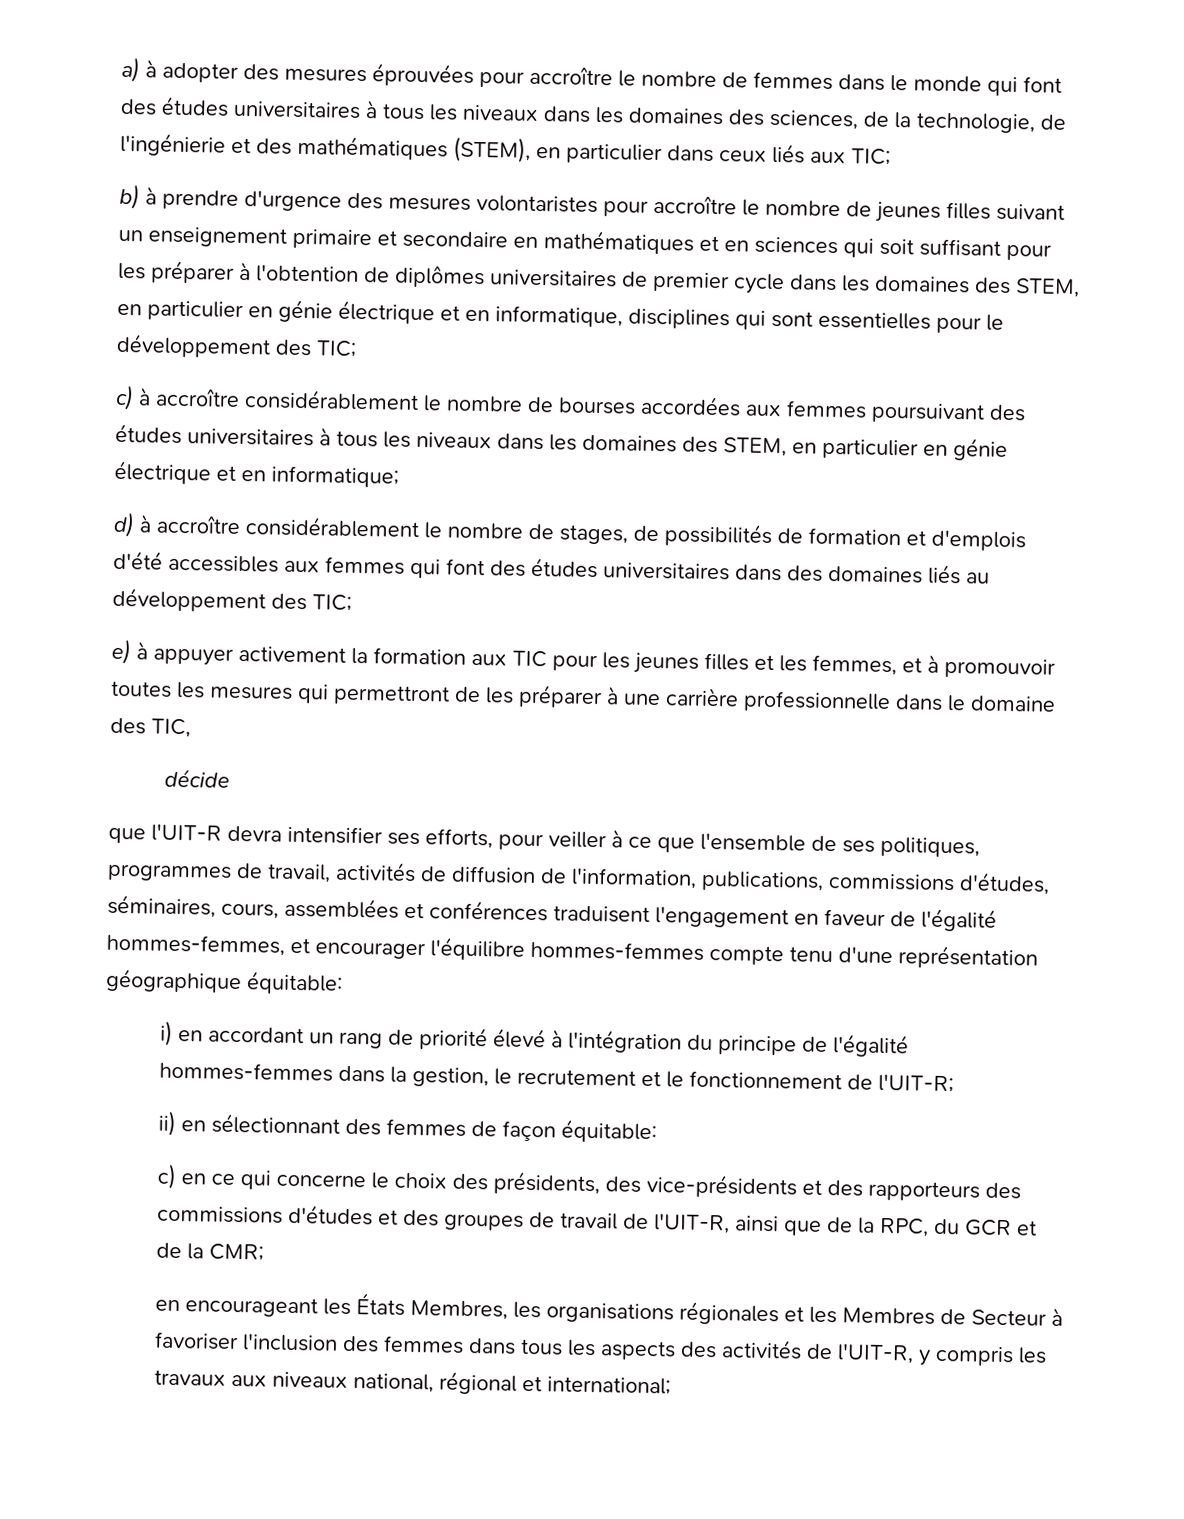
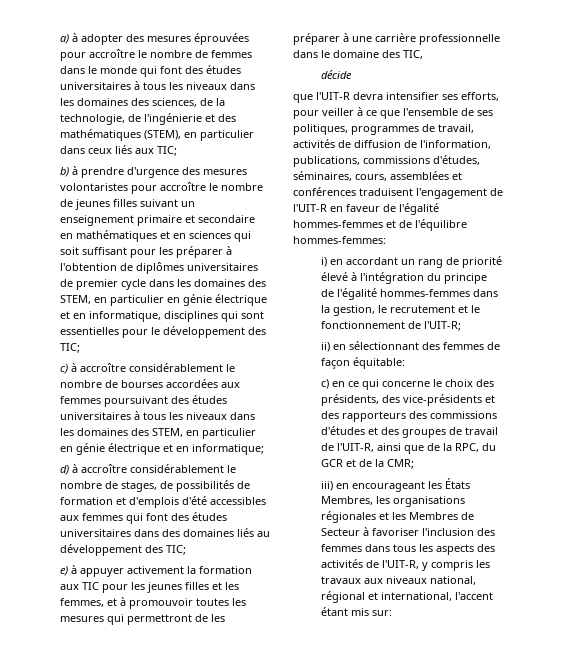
- que l'UIT-R devra intensifier ses efforts, pour veiller à ce que l'ensemble de ses politiques, programmes de travail, activités de diffusion de l'information, publications, commissions d'études, séminaires, cours, assemblées et conférences traduisent l'engagement en faveur de l'égalité hommes-femmes, et encourager l'équilibre hommes-femmes compte tenu d'une représentation géographique équitable:
+ que l'UIT-R devra intensifier ses efforts, pour veiller à ce que l'ensemble de ses politiques, programmes de travail, activités de diffusion de l'information, publications, commissions d'études, séminaires, cours, assemblées et conférences traduisent l'engagement de l'UIT-R en faveur de l'égalité hommes-femmes et de l'équilibre hommes-femmes:
- en encourageant les États Membres, les organisations régionales et les Membres de Secteur à favoriser l'inclusion des femmes dans tous les aspects des activités de l'UIT-R, y compris les travaux aux niveaux national, régional et international;
+ iii) en encourageant les États Membres, les organisations régionales et les Membres de Secteur à favoriser l'inclusion des femmes dans tous les aspects des activités de l'UIT-R, y compris les travaux aux niveaux national, régional et international, l'accent étant mis sur:

